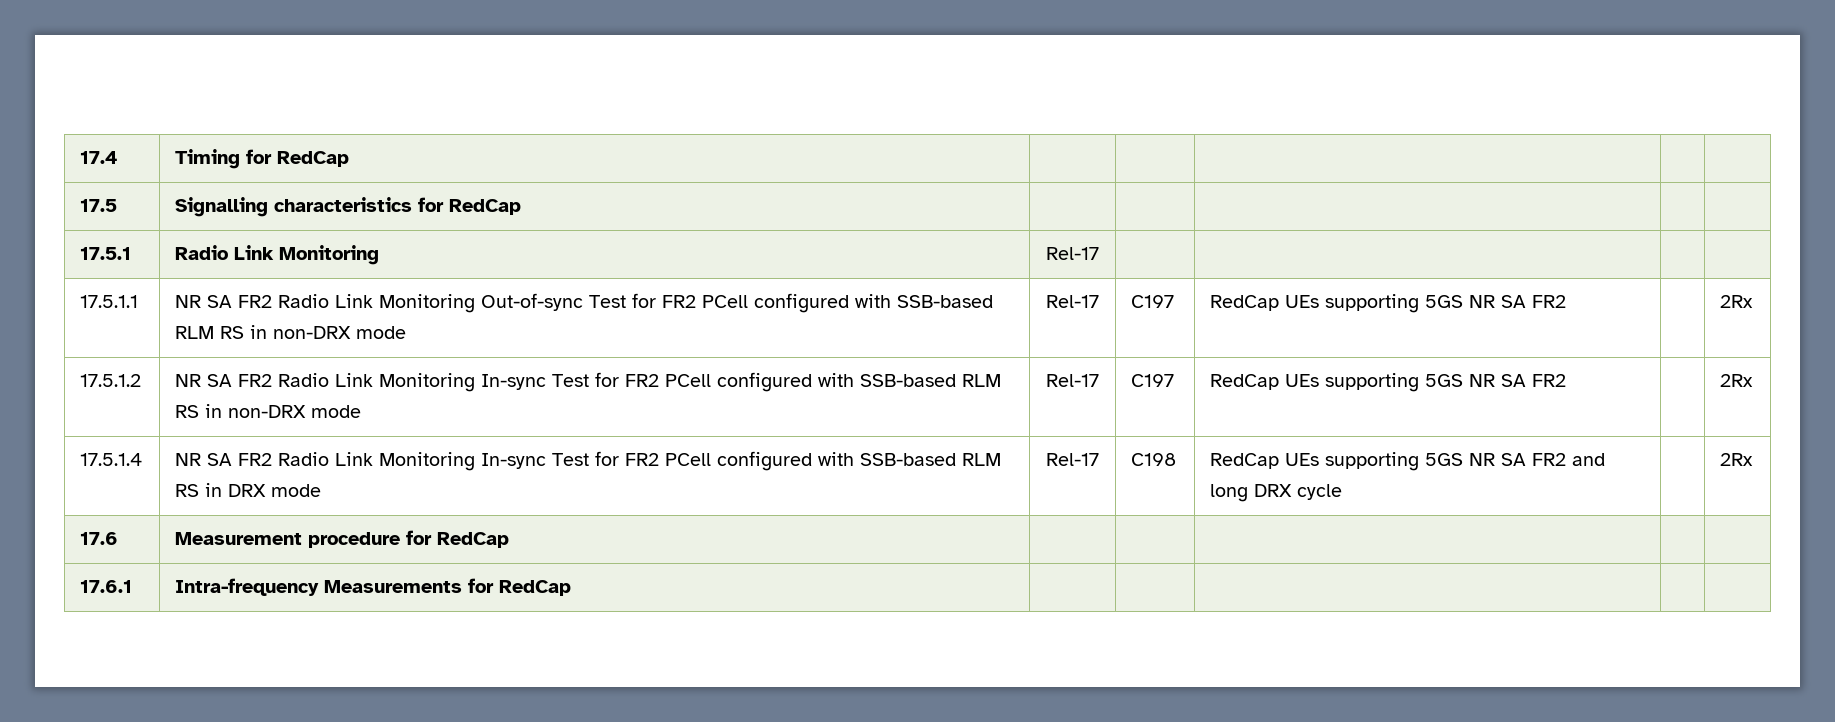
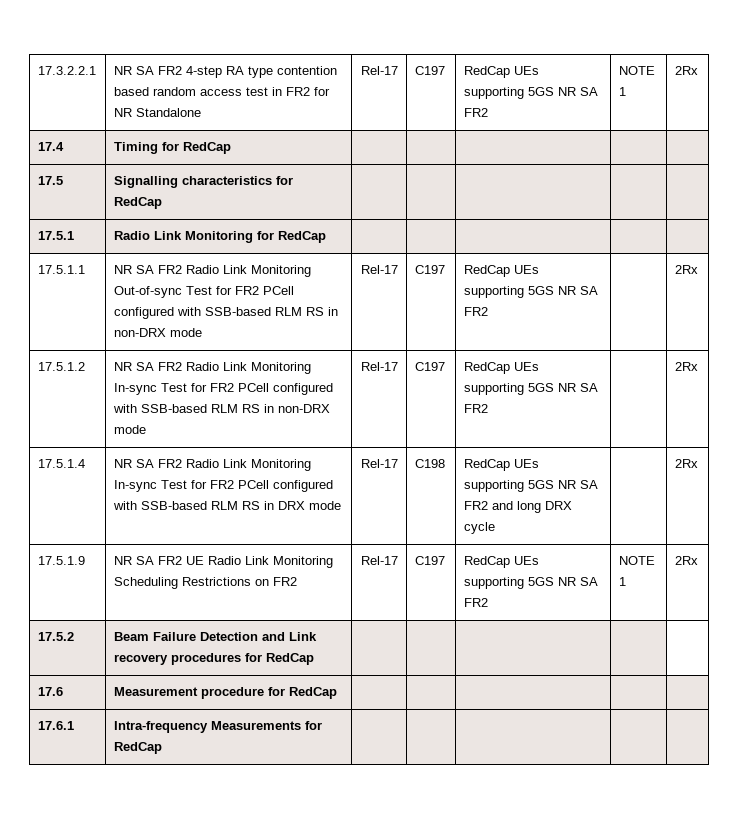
+ 17.3.2.2.1 | NR SA FR2 4-step RA type contention based random access test in FR2 for NR Standalone | Rel-17 | C197 | RedCap UEs supporting 5GS NR SA FR2 | NOTE 1 | 2Rx
- 17.5.1 | Radio Link Monitoring | Rel-17 | | | |
+ 17.5.1 | Radio Link Monitoring for RedCap | | | | |
+ 17.5.1.9 | NR SA FR2 UE Radio Link Monitoring Scheduling Restrictions on FR2 | Rel-17 | C197 | RedCap UEs supporting 5GS NR SA FR2 | NOTE 1 | 2Rx
+ 17.5.2 | Beam Failure Detection and Link recovery procedures for RedCap | | | | |

